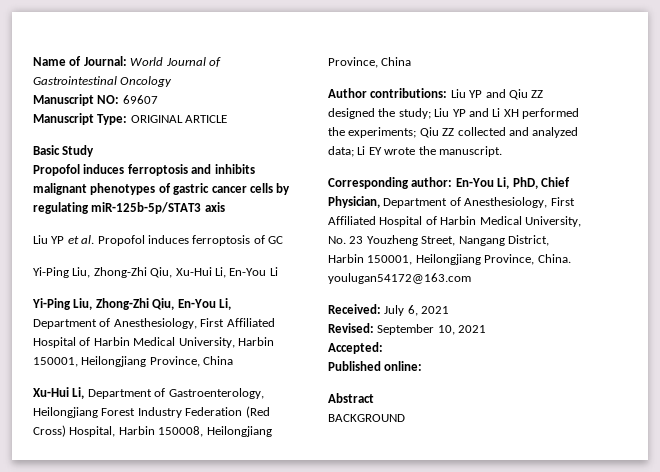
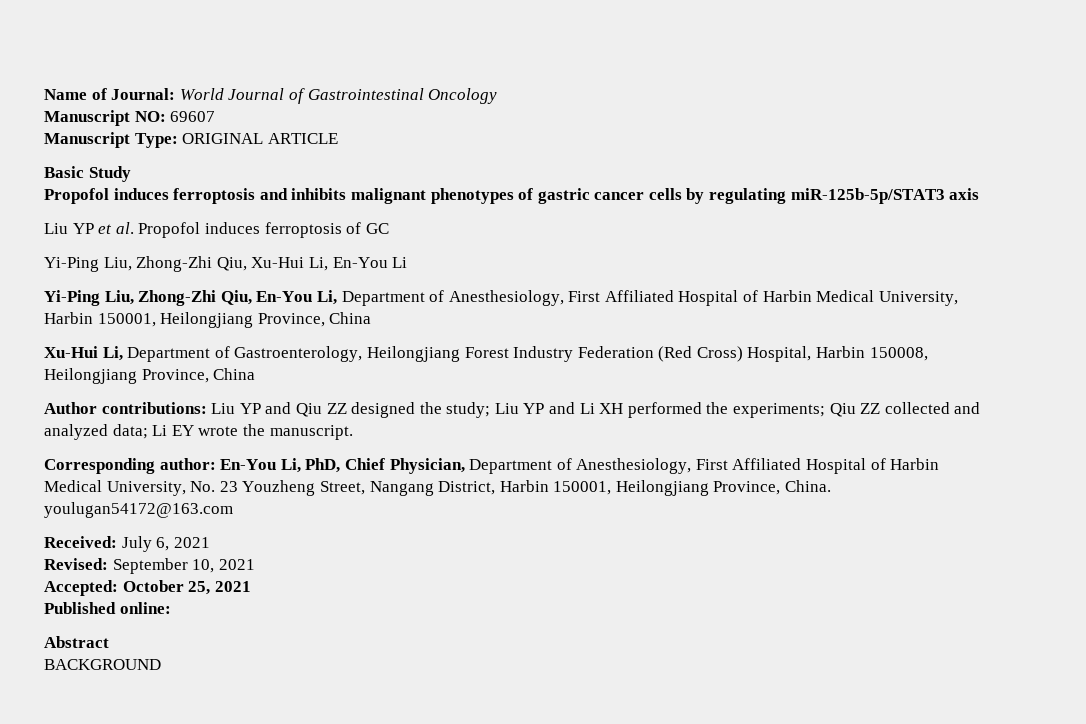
- Accepted:
+ Accepted: October 25, 2021

